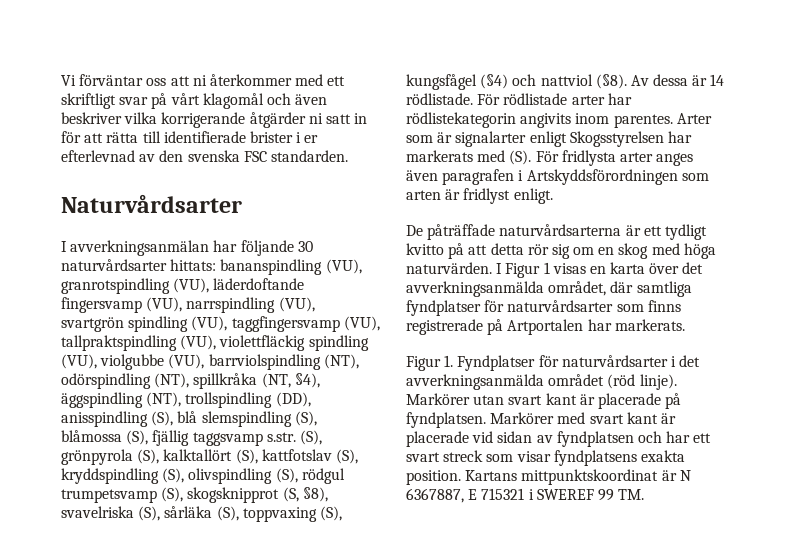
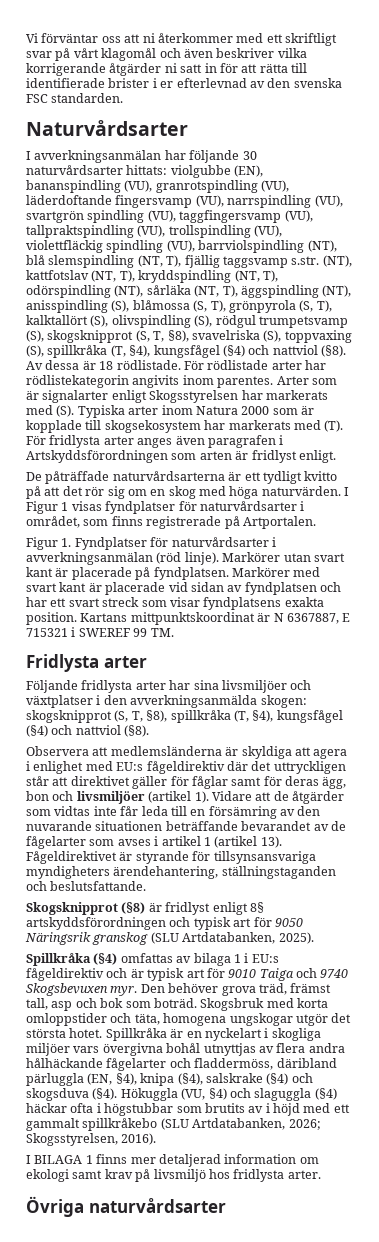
- I avverkningsanmälan har följande 30 naturvårdsarter hittats: bananspindling (VU), granrotspindling (VU), läderdoftande fingersvamp (VU), narrspindling (VU), svartgrön spindling (VU), taggfingersvamp (VU), tallpraktspindling (VU), violettfläckig spindling (VU), violgubbe (VU), barrviolspindling (NT), odörspindling (NT), spillkråka (NT, §4), äggspindling (NT), trollspindling (DD), anisspindling (S), blå slemspindling (S), blåmossa (S), fjällig taggsvamp s.str. (S), grönpyrola (S), kalktallört (S), kattfotslav (S), kryddspindling (S), olivspindling (S), rödgul trumpetsvamp (S), skogsknipprot (S, §8), svavelriska (S), sårläka (S), toppvaxing (S), kungsfågel (§4) och nattviol (§8).
+ I avverkningsanmälan har följande 30 naturvårdsarter hittats: violgubbe (EN), bananspindling (VU), granrotspindling (VU), läderdoftande fingersvamp (VU), narrspindling (VU), svartgrön spindling (VU), taggfingersvamp (VU), tallpraktspindling (VU), trollspindling (VU), violettfläckig spindling (VU), barrviolspindling (NT), blå slemspindling (NT, T), fjällig taggsvamp s.str. (NT), kattfotslav (NT, T), kryddspindling (NT, T), odörspindling (NT), sårläka (NT, T), äggspindling (NT), anisspindling (S), blåmossa (S, T), grönpyrola (S, T), kalktallört (S), olivspindling (S), rödgul trumpetsvamp (S), skogsknipprot (S, T, §8), svavelriska (S), toppvaxing (S), spillkråka (T, §4), kungsfågel (§4) och nattviol (§8).
- Av dessa är 14 rödlistade.
+ Av dessa är 18 rödlistade.
- Arter som är signalarter enligt Skogsstyrelsen har markerats med (S). För fridlysta arter anges även paragrafen i Artskyddsförordningen som arten är fridlyst enligt.
+ Arter som är signalarter enligt Skogsstyrelsen har markerats med (S). Typiska arter inom Natura 2000 som är kopplade till skogsekosystem har markerats med (T). För fridlysta arter anges även paragrafen i Artskyddsförordningen som arten är fridlyst enligt.
- De påträffade naturvårdsarterna är ett tydligt kvitto på att detta rör sig om en skog med höga naturvärden.
+ De påträffade naturvårdsarterna är ett tydligt kvitto på att det rör sig om en skog med höga naturvärden.
- I Figur 1 visas en karta över det avverkningsanmälda området, där samtliga fyndplatser för naturvårdsarter som finns registrerade på Artportalen har markerats.
+ I Figur 1 visas fyndplatser för naturvårdsarter i området, som finns registrerade på Artportalen.
- Figur 1. Fyndplatser för naturvårdsarter i det avverkningsanmälda området (röd linje).
+ Figur 1. Fyndplatser för naturvårdsarter i avverkningsanmälan (röd linje).
+ Fridlysta arter
+ Följande fridlysta arter har sina livsmiljöer och växtplatser i den avverkningsanmälda skogen: skogsknipprot (S, T, §8), spillkråka (T, §4), kungsfågel (§4) och nattviol (§8).
+ Observera att medlemsländerna är skyldiga att agera i enlighet med EU:s fågeldirektiv där det uttryckligen står att direktivet gäller för fåglar samt för deras ägg, bon och livsmiljöer (artikel 1). Vidare att de åtgärder som vidtas inte får leda till en försämring av den nuvarande situationen beträffande bevarandet av de fågelarter som avses i artikel 1 (artikel 13). Fågeldirektivet är styrande för tillsynsansvariga myndigheters ärendehantering, ställningstaganden och beslutsfattande.
+ Skogsknipprot (§8) är fridlyst enligt 8§ artskyddsförordningen och typisk art för 9050 Näringsrik granskog (SLU Artdatabanken, 2025).
+ Spillkråka (§4) omfattas av bilaga 1 i EU:s fågeldirektiv och är typisk art för 9010 Taiga och 9740 Skogsbevuxen myr. Den behöver grova träd, främst tall, asp och bok som boträd. Skogsbruk med korta omloppstider och täta, homogena ungskogar utgör det största hotet. Spillkråka är en nyckelart i skogliga miljöer vars övergivna bohål utnyttjas av flera andra hålhäckande fågelarter och fladdermöss, däribland pärluggla (EN, §4), knipa (§4), salskrake (§4) och skogsduva (§4). Hökuggla (VU, §4) och slaguggla (§4) häckar ofta i högstubbar som brutits av i höjd med ett gammalt spillkråkebo (SLU Artdatabanken, 2026; Skogsstyrelsen, 2016).
+ I BILAGA 1 finns mer detaljerad information om ekologi samt krav på livsmiljö hos fridlysta arter.
+ Övriga naturvårdsarter

